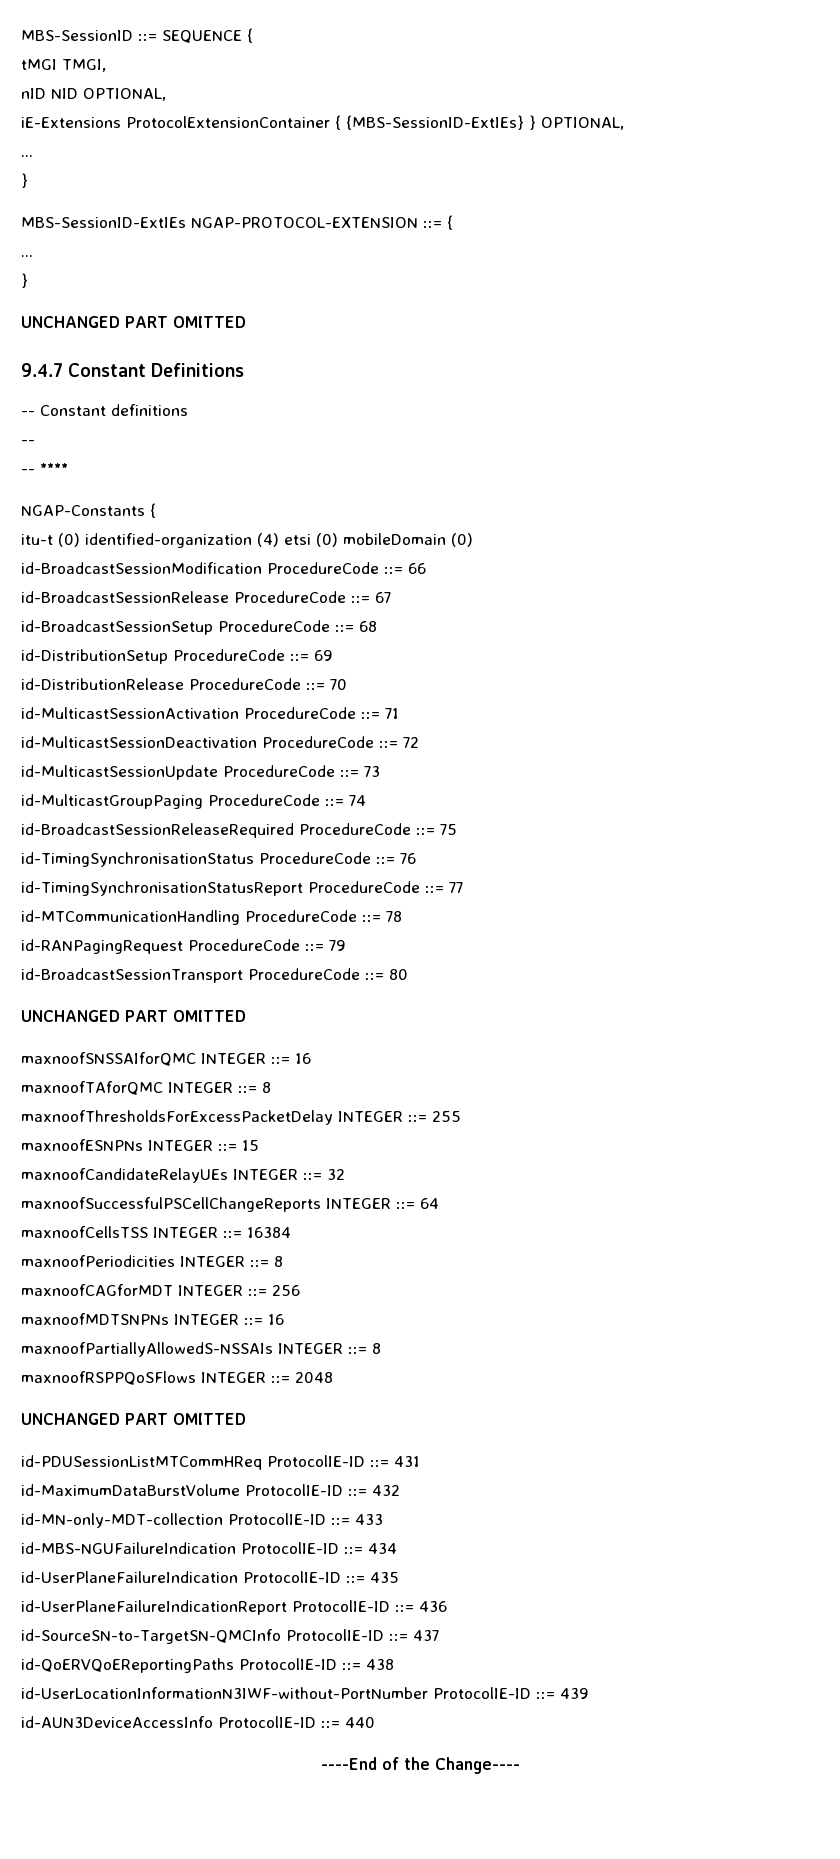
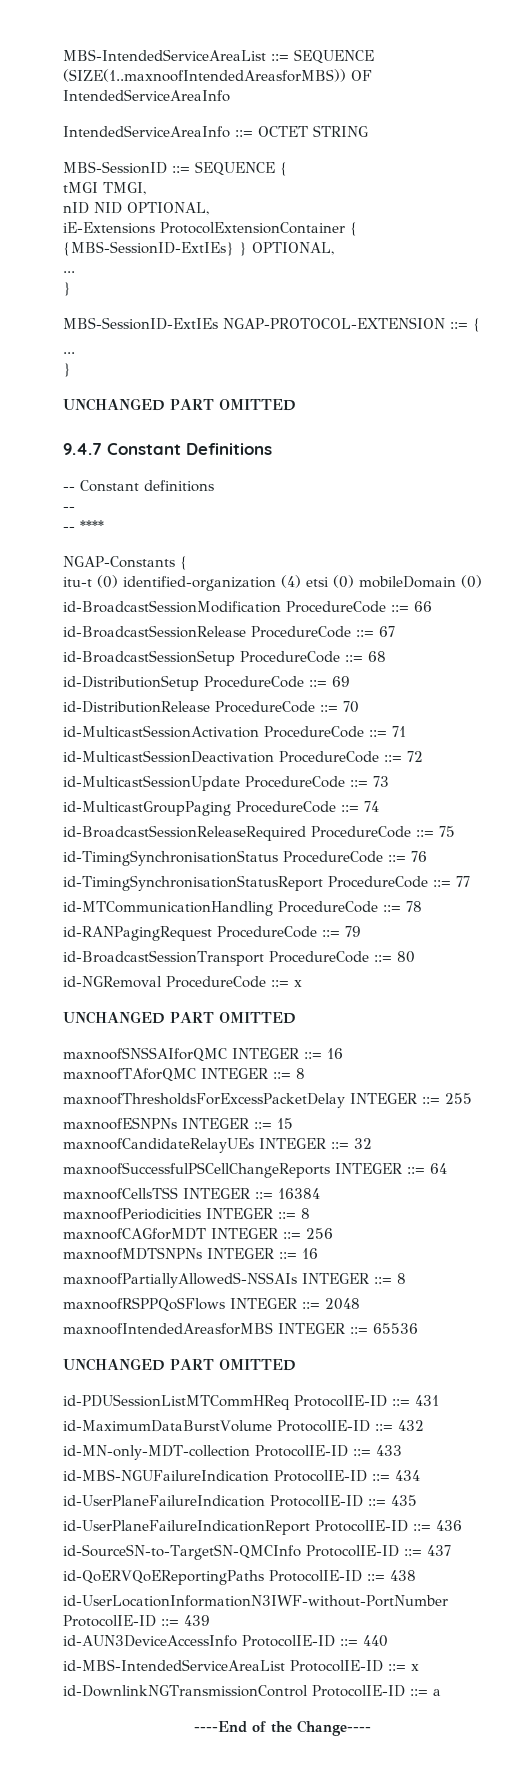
+ MBS-IntendedServiceAreaList ::= SEQUENCE (SIZE(1..maxnoofIntendedAreasforMBS)) OF IntendedServiceAreaInfo
+ IntendedServiceAreaInfo ::= OCTET STRING
+ id-NGRemoval ProcedureCode ::= x
+ maxnoofIntendedAreasforMBS INTEGER ::= 65536
+ id-MBS-IntendedServiceAreaList ProtocolIE-ID ::= x
+ id-DownlinkNGTransmissionControl ProtocolIE-ID ::= a

